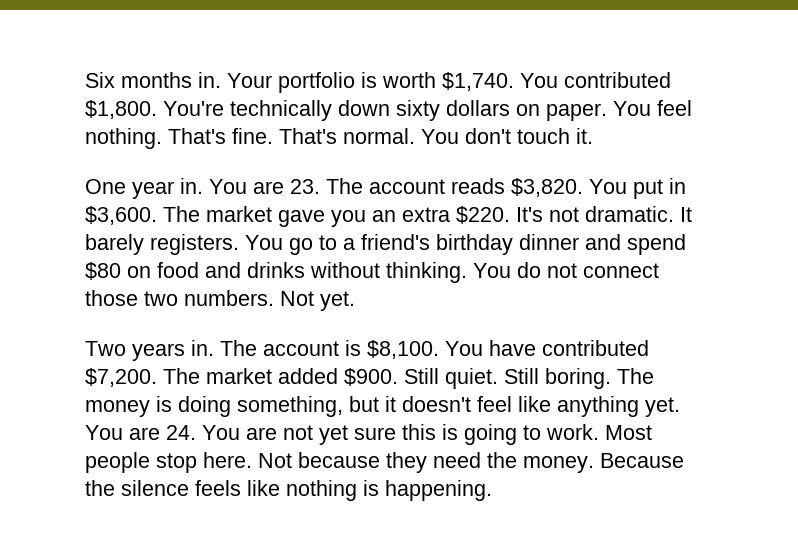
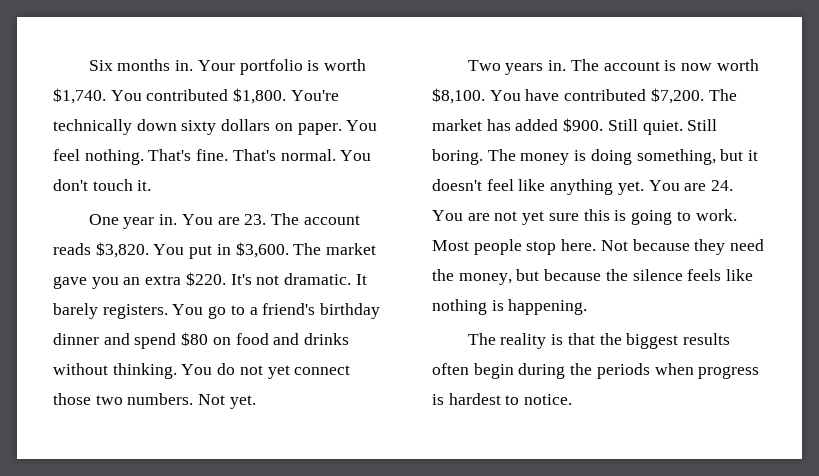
- You do not connect those two numbers.
+ You do not yet connect those two numbers.
- The account is $8,100.
+ The account is now worth $8,100.
- The market added $900.
+ The market has added $900.
- Not because they need the money. Because the silence feels like nothing is happening.
+ Not because they need the money, but because the silence feels like nothing is happening.
+ The reality is that the biggest results often begin during the periods when progress is hardest to notice.

